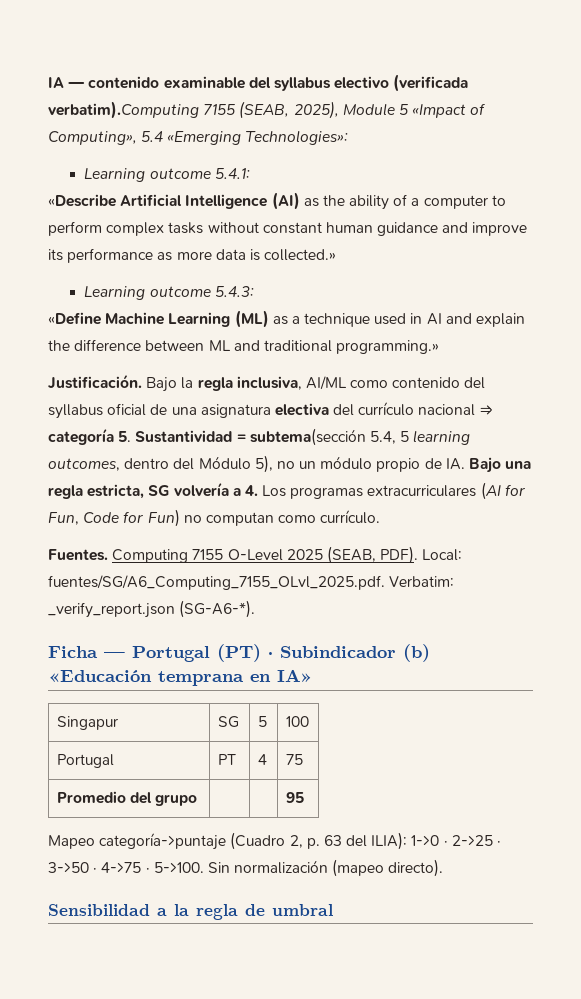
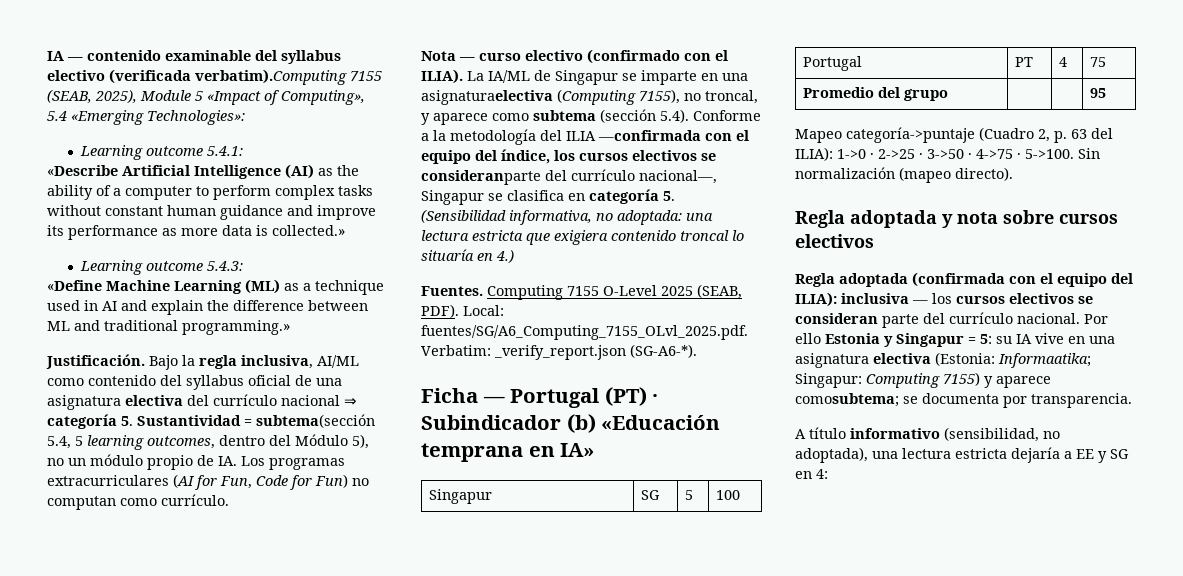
- Bajo la regla inclusiva, AI/ML como contenido del syllabus oficial de una asignatura electiva del currículo nacional ⇒ categoría 5. Sustantividad = subtema(sección 5.4, 5 learning outcomes, dentro del Módulo 5), no un módulo propio de IA. Bajo una regla estricta, SG volvería a 4. Los programas extracurriculares (AI for Fun, Code for Fun) no computan como currículo.
+ Bajo la regla inclusiva, AI/ML como contenido del syllabus oficial de una asignatura electiva del currículo nacional ⇒ categoría 5. Sustantividad = subtema(sección 5.4, 5 learning outcomes, dentro del Módulo 5), no un módulo propio de IA. Los programas extracurriculares (AI for Fun, Code for Fun) no computan como currículo.
+ Nota — curso electivo (confirmado con el ILIA). La IA/ML de Singapur se imparte en una asignaturaelectiva (Computing 7155), no troncal, y aparece como subtema (sección 5.4). Conforme a la metodología del ILIA —confirmada con el equipo del índice, los cursos electivos se consideranparte del currículo nacional—, Singapur se clasifica en categoría 5. (Sensibilidad informativa, no adoptada: una lectura estricta que exigiera contenido troncal lo situaría en 4.)
- Sensibilidad a la regla de umbral
+ Regla adoptada y nota sobre cursos electivos
+ Regla adoptada (confirmada con el equipo del ILIA): inclusiva — los cursos electivos se consideran parte del currículo nacional. Por ello Estonia y Singapur = 5: su IA vive en una asignatura electiva (Estonia: Informaatika; Singapur: Computing 7155) y aparece comosubtema; se documenta por transparencia.
+ A título informativo (sensibilidad, no adoptada), una lectura estricta dejaría a EE y SG en 4:

